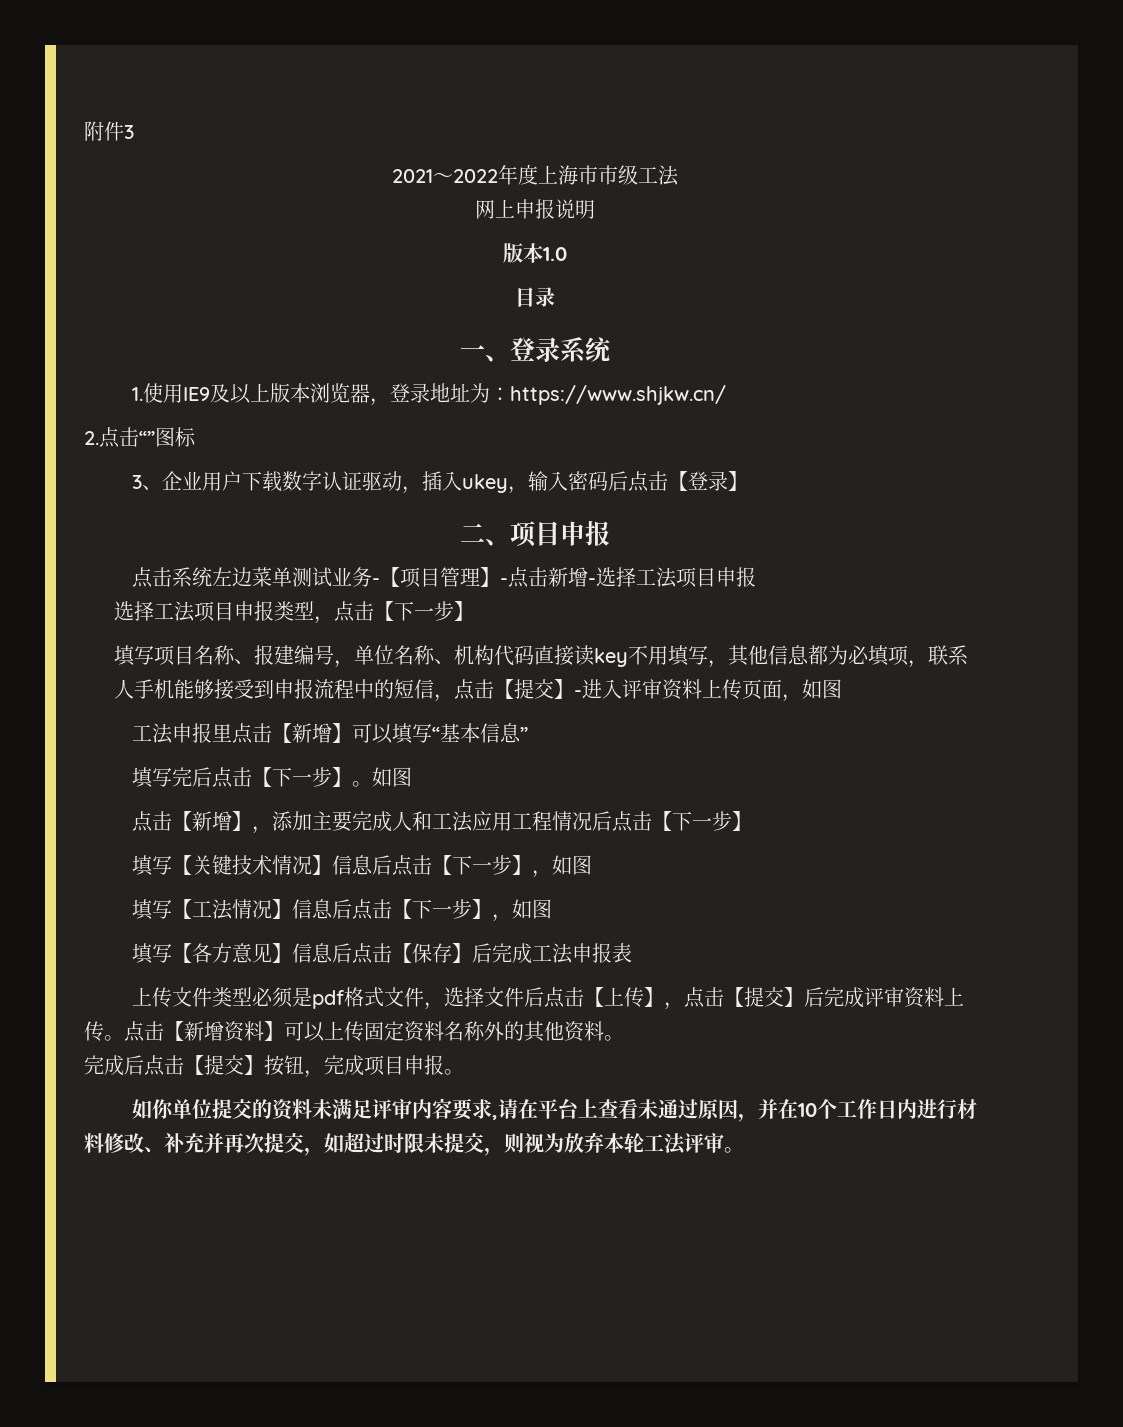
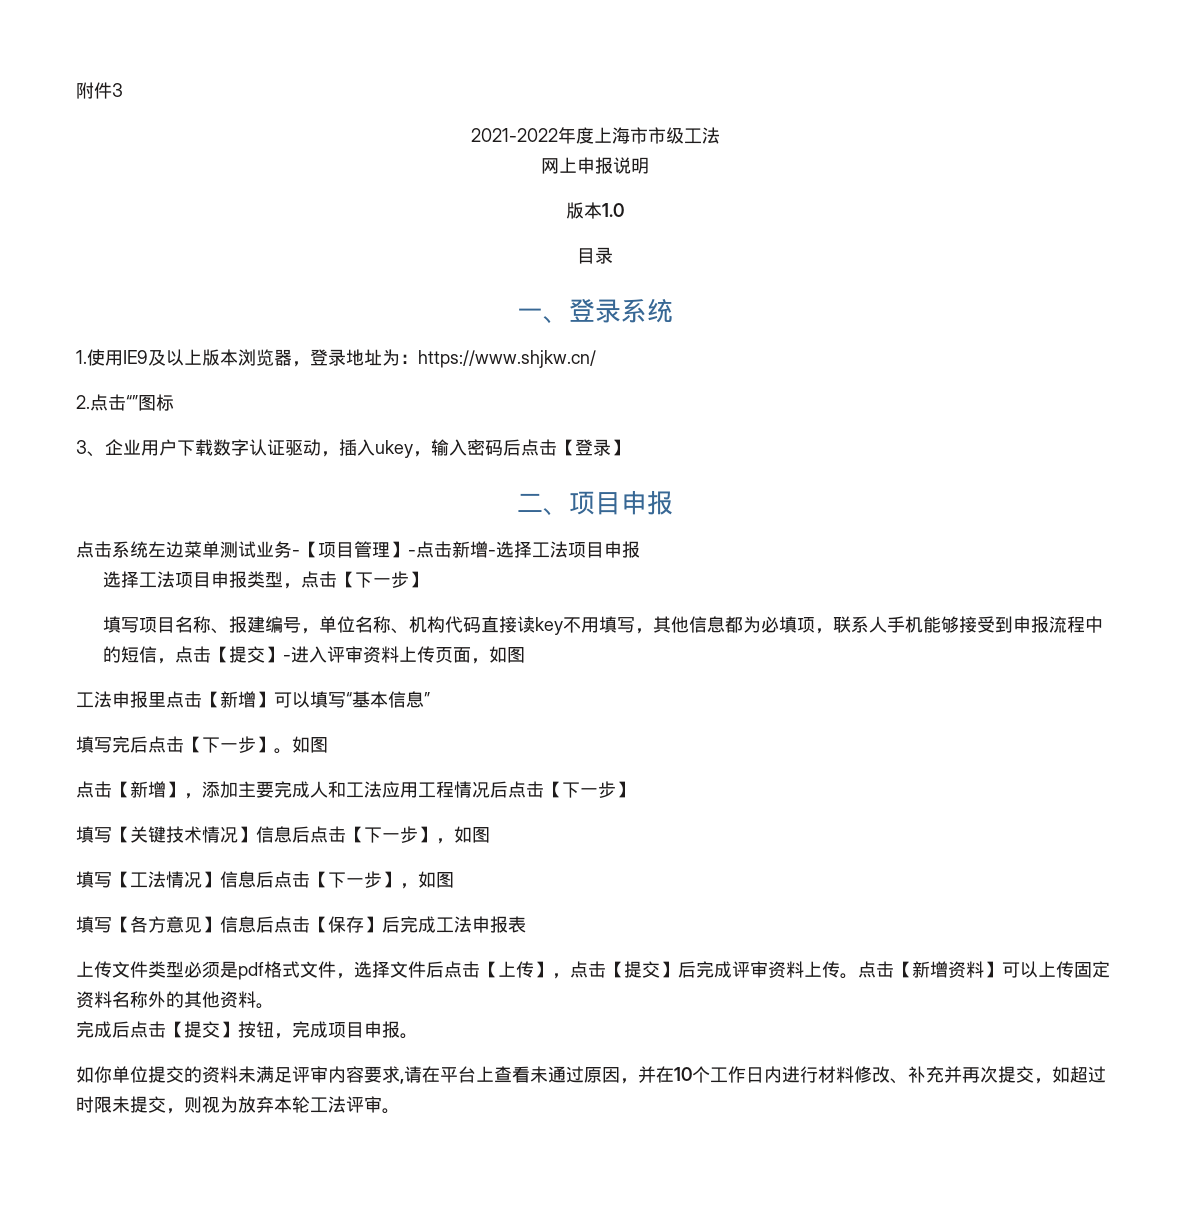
- 2021～2022年度上海市市级工法
+ 2021-2022年度上海市市级工法

